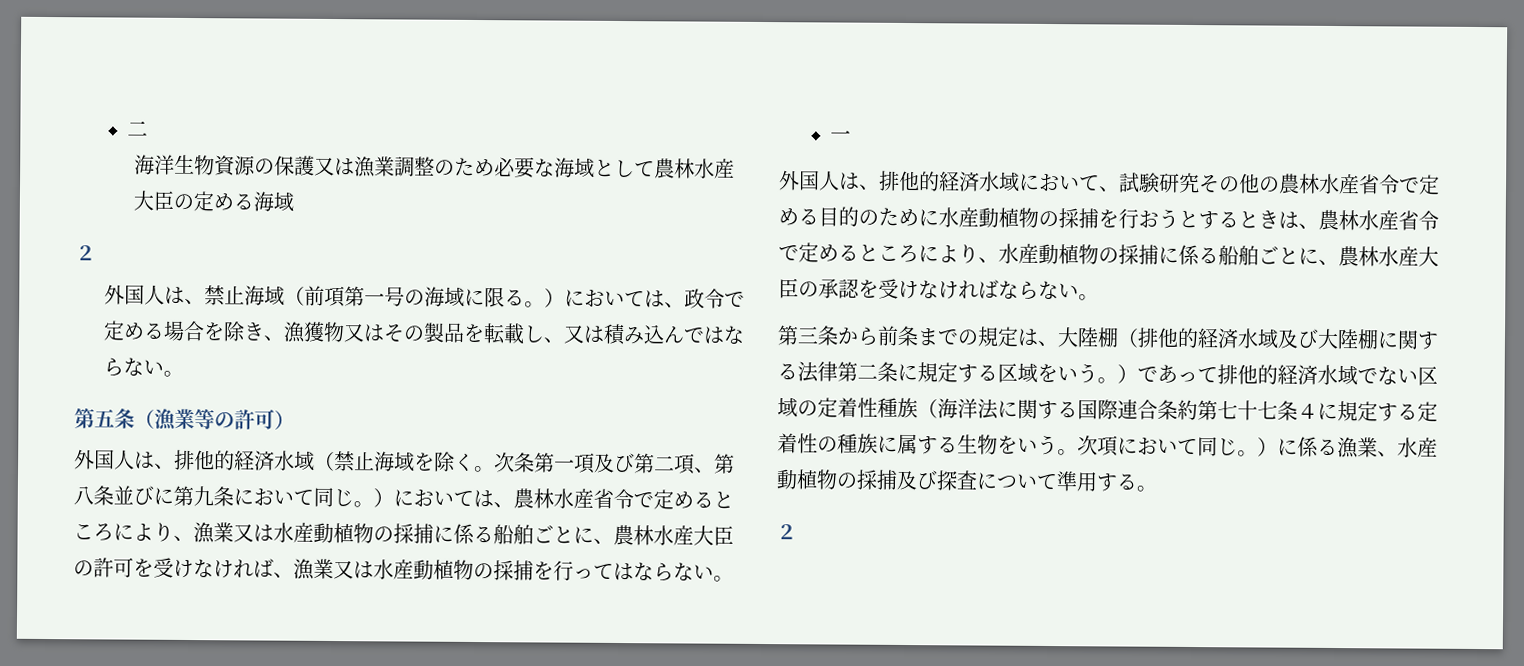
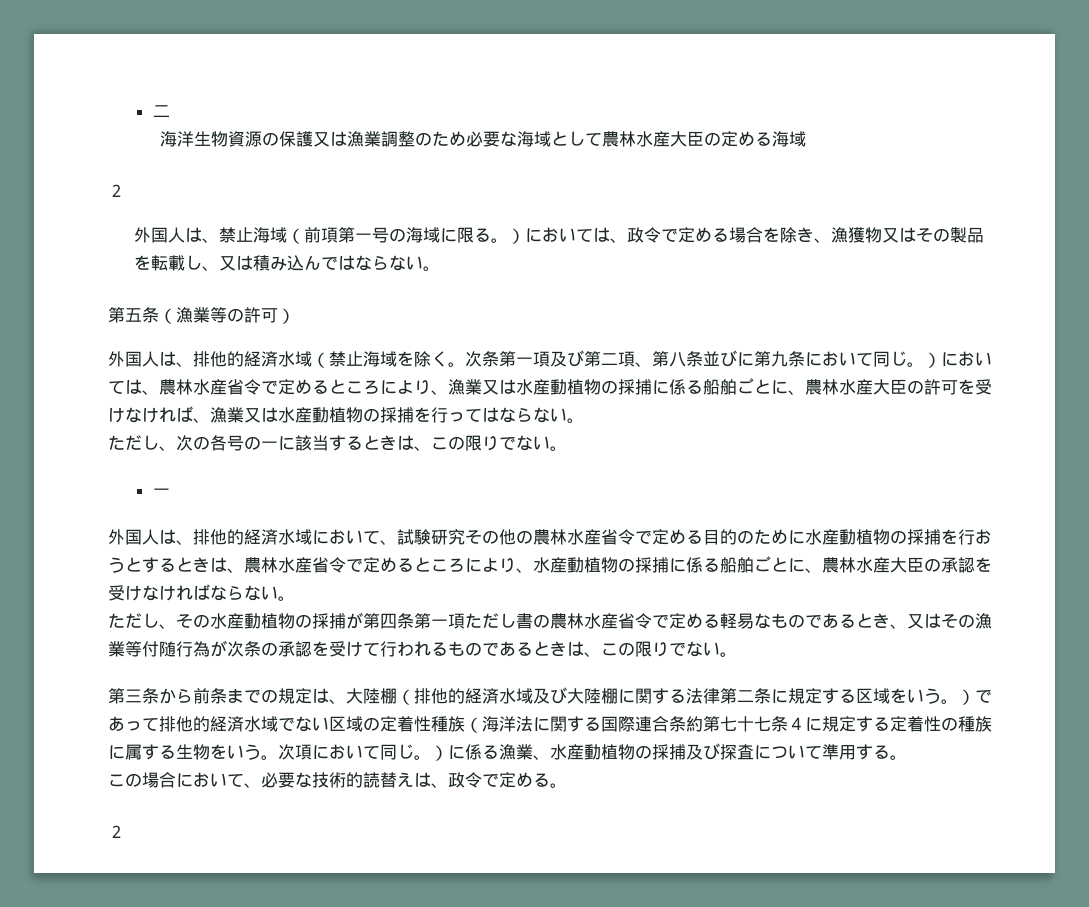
+ ただし、次の各号の一に該当するときは、この限りでない。
+ ただし、その水産動植物の採捕が第四条第一項ただし書の農林水産省令で定める軽易なものであるとき、又はその漁業等付随行為が次条の承認を受けて行われるものであるときは、この限りでない。
+ この場合において、必要な技術的読替えは、政令で定める。

